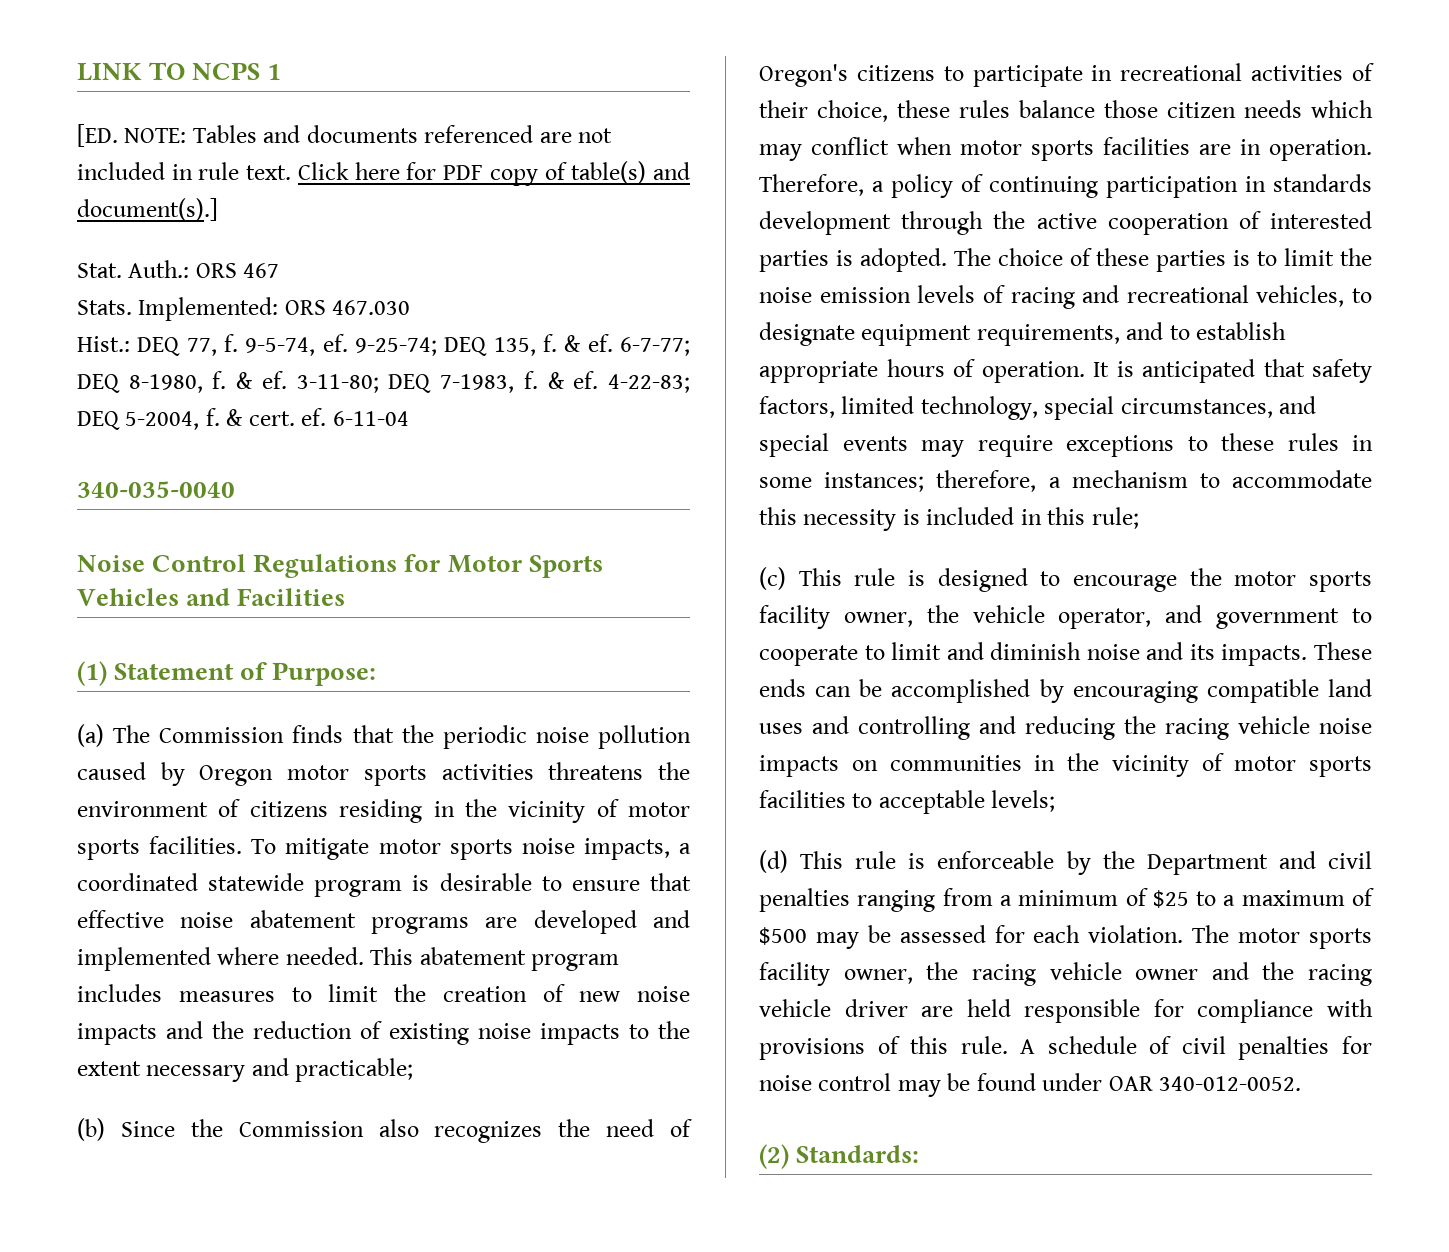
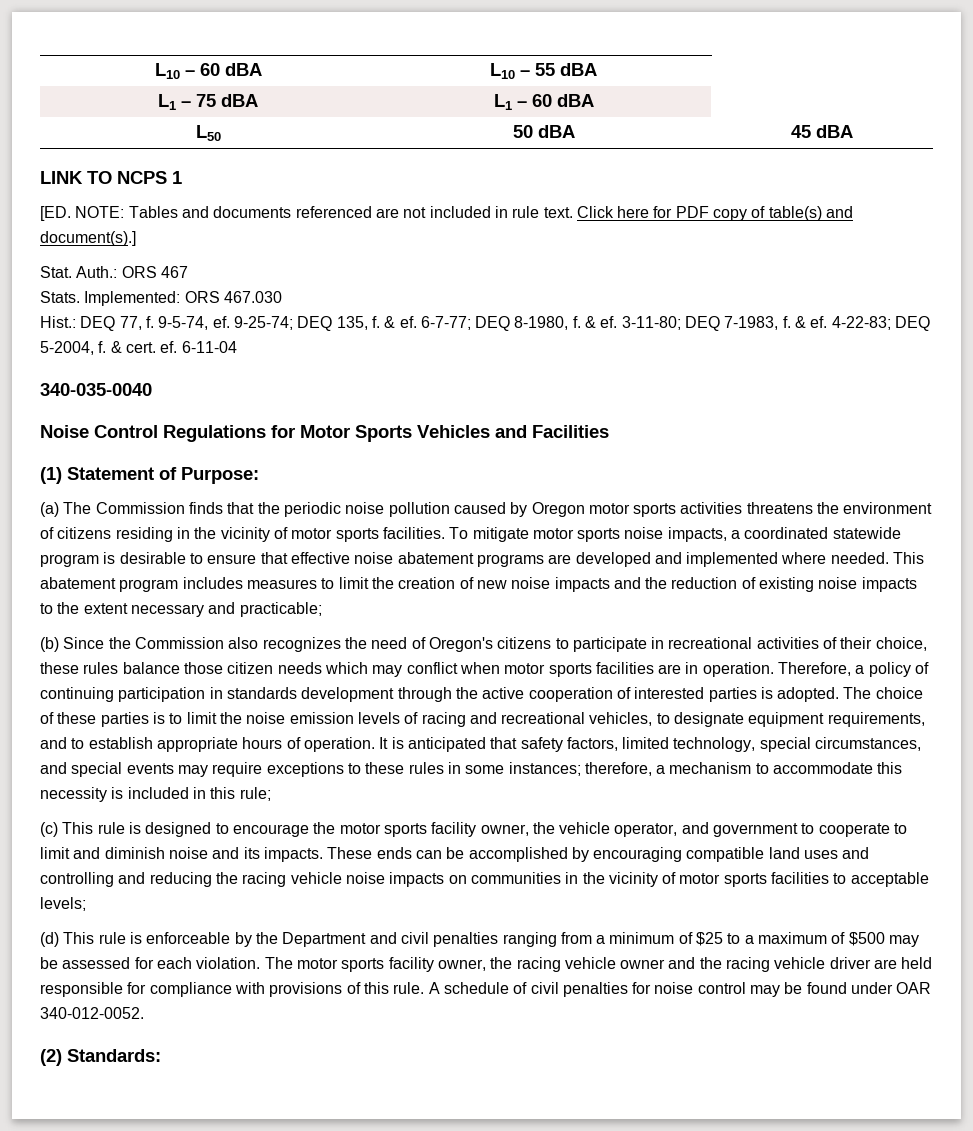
+ L10 – 60 dBA | L10 – 55 dBA
+ L1 – 75 dBA | L1 – 60 dBA
+ L50 | 50 dBA | 45 dBA

